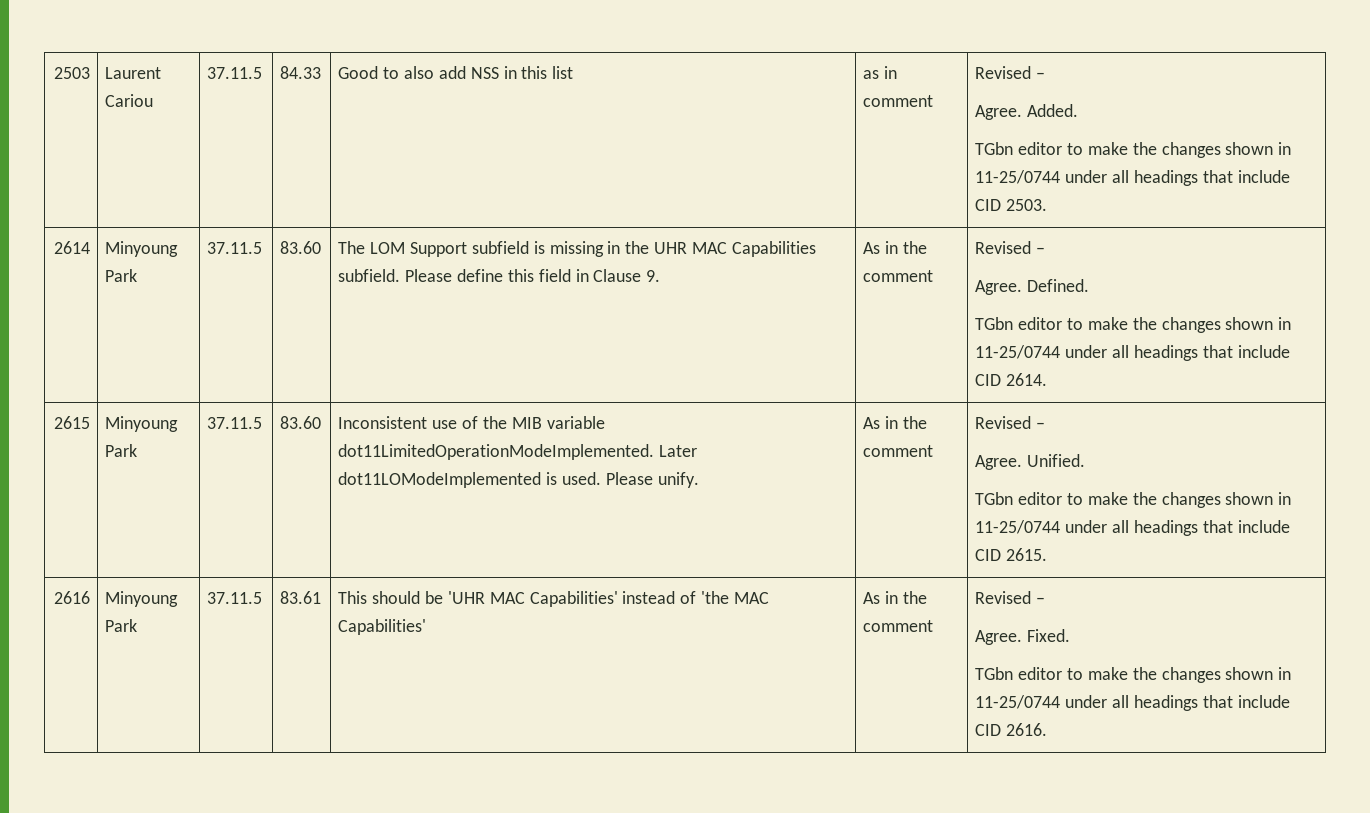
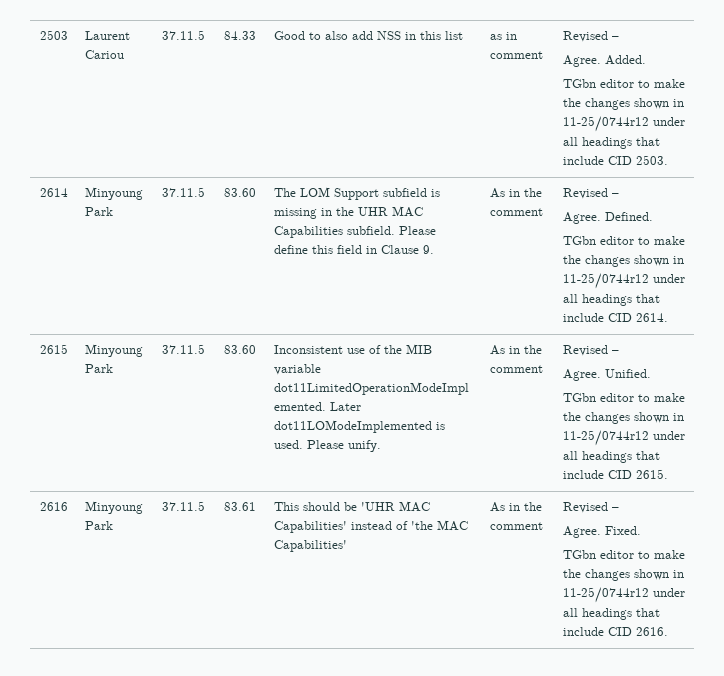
  2503 | Laurent Cariou | 37.11.5 | 84.33 | Good to also add NSS in this list | as in comment | Revised –
  Agree. Added.
- TGbn editor to make the changes shown in 11-25/0744 under all headings that include CID 2503.
+ TGbn editor to make the changes shown in 11-25/0744r12 under all headings that include CID 2503.
- TGbn editor to make the changes shown in 11-25/0744 under all headings that include CID 2614.
+ TGbn editor to make the changes shown in 11-25/0744r12 under all headings that include CID 2614.
- TGbn editor to make the changes shown in 11-25/0744 under all headings that include CID 2615.
+ TGbn editor to make the changes shown in 11-25/0744r12 under all headings that include CID 2615.
  2616 | Minyoung Park | 37.11.5 | 83.61 | This should be 'UHR MAC Capabilities' instead of 'the MAC Capabilities' | As in the comment | Revised –
  Agree. Fixed.
- TGbn editor to make the changes shown in 11-25/0744 under all headings that include CID 2616.
+ TGbn editor to make the changes shown in 11-25/0744r12 under all headings that include CID 2616.

